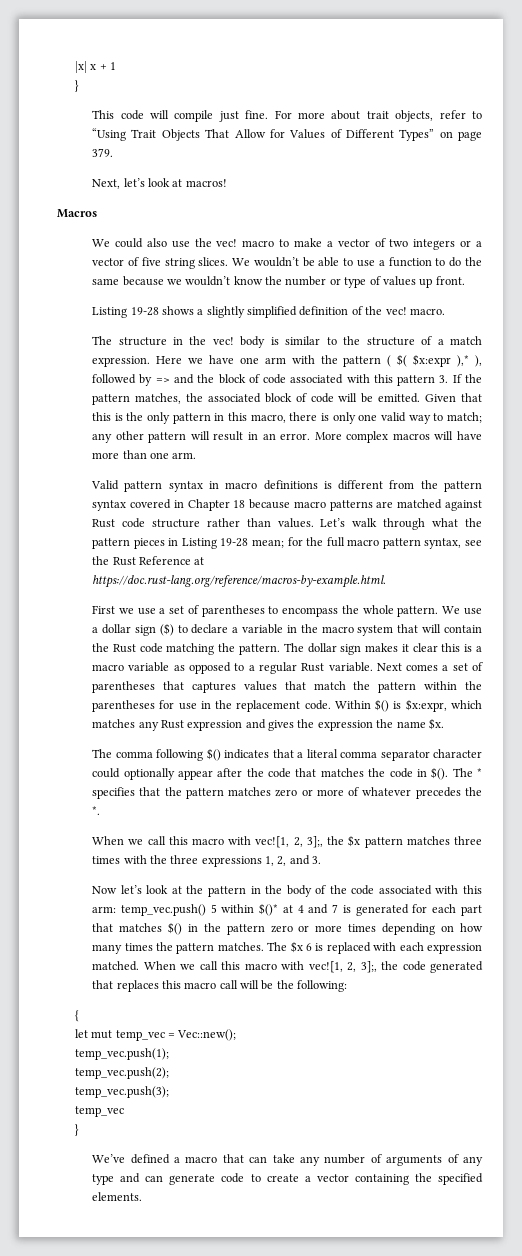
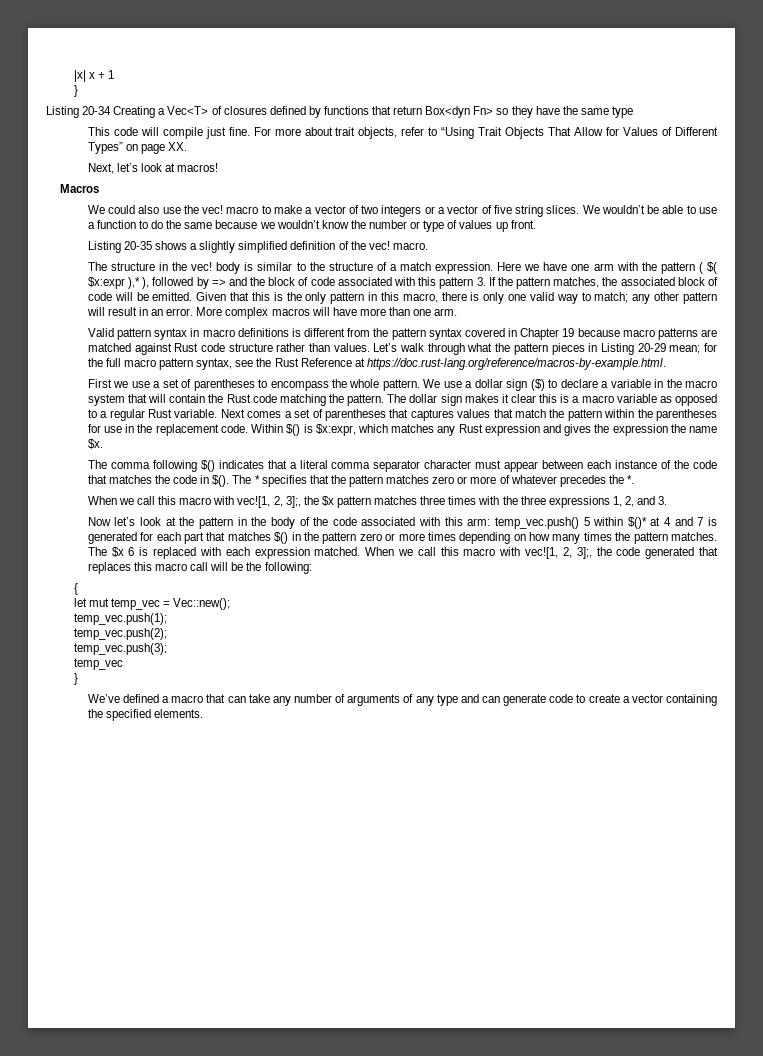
+ Listing 20-34 Creating a Vec<T> of closures defined by functions that return Box<dyn Fn> so they have the same type
- For more about trait objects, refer to “Using Trait Objects That Allow for Values of Different Types” on page 379.
+ For more about trait objects, refer to “Using Trait Objects That Allow for Values of Different Types” on page XX.
- Listing 19-28 shows a slightly simplified definition of the vec! macro.
+ Listing 20-35 shows a slightly simplified definition of the vec! macro.
- Valid pattern syntax in macro definitions is different from the pattern syntax covered in Chapter 18 because macro patterns are matched against Rust code structure rather than values.
+ Valid pattern syntax in macro definitions is different from the pattern syntax covered in Chapter 19 because macro patterns are matched against Rust code structure rather than values.
- Let’s walk through what the pattern pieces in Listing 19-28 mean; for the full macro pattern syntax, see the Rust Reference at https://doc.rust-lang.org/reference/macros-by-example.html.
+ Let’s walk through what the pattern pieces in Listing 20-29 mean; for the full macro pattern syntax, see the Rust Reference at https://doc.rust-lang.org/reference/macros-by-example.html.
- The comma following $() indicates that a literal comma separator character could optionally appear after the code that matches the code in $().
+ The comma following $() indicates that a literal comma separator character must appear between each instance of the code that matches the code in $().

